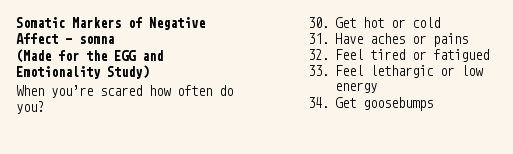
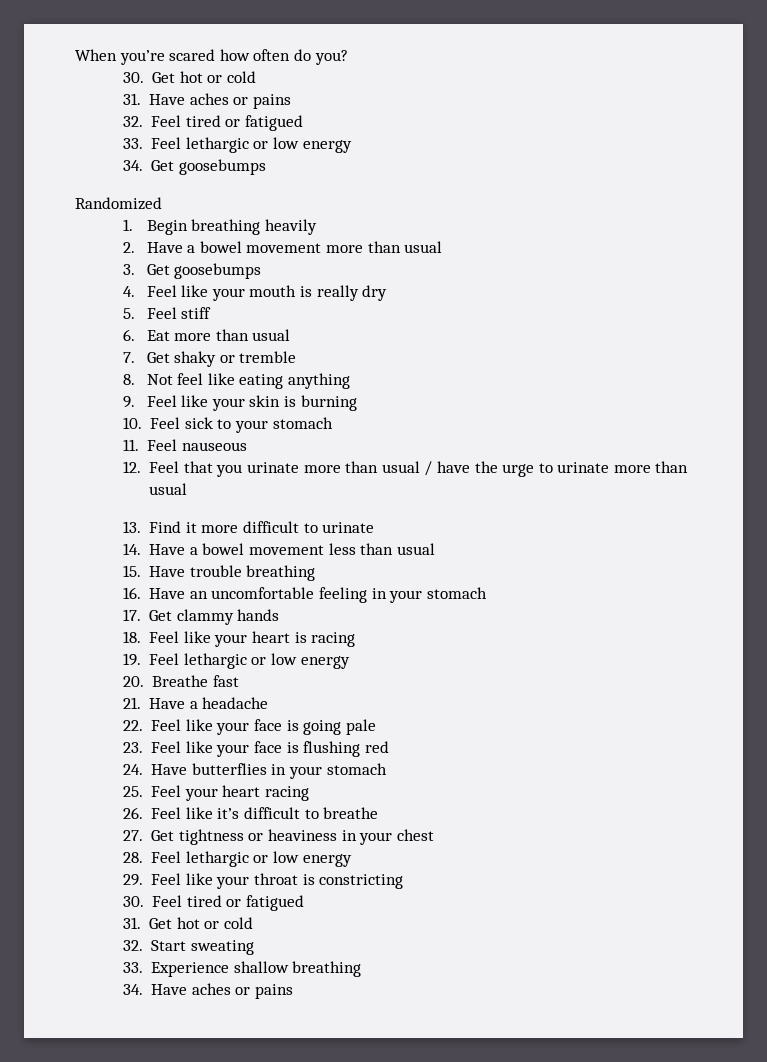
- Somatic Markers of Negative Affect – somna
- (Made for the EGG and Emotionality Study)
+ Randomized
+ 1. Begin breathing heavily
+ 2. Have a bowel movement more than usual
+ 3. Get goosebumps
+ 4. Feel like your mouth is really dry
+ 5. Feel stiff
+ 6. Eat more than usual
+ 7. Get shaky or tremble
+ 8. Not feel like eating anything
+ 9. Feel like your skin is burning
+ 10. Feel sick to your stomach
+ 11. Feel nauseous
+ 12. Feel that you urinate more than usual / have the urge to urinate more than usual
+ 13. Find it more difficult to urinate
+ 14. Have a bowel movement less than usual
+ 15. Have trouble breathing
+ 16. Have an uncomfortable feeling in your stomach
+ 17. Get clammy hands
+ 18. Feel like your heart is racing
+ 19. Feel lethargic or low energy
+ 20. Breathe fast
+ 21. Have a headache
+ 22. Feel like your face is going pale
+ 23. Feel like your face is flushing red
+ 24. Have butterflies in your stomach
+ 25. Feel your heart racing
+ 26. Feel like it’s difficult to breathe
+ 27. Get tightness or heaviness in your chest
+ 28. Feel lethargic or low energy
+ 29. Feel like your throat is constricting
+ 30. Feel tired or fatigued
+ 31. Get hot or cold
+ 32. Start sweating
+ 33. Experience shallow breathing
+ 34. Have aches or pains

